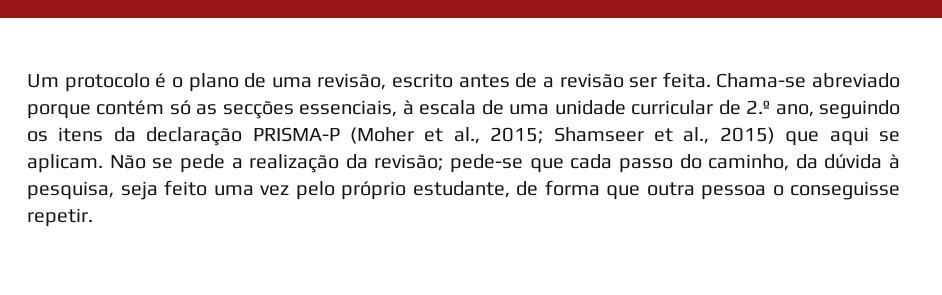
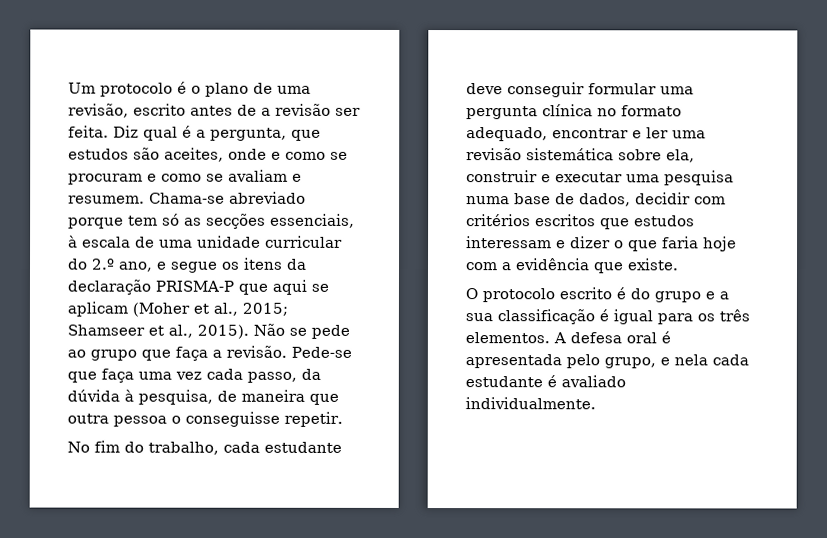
+ Diz qual é a pergunta, que estudos são aceites, onde e como se procuram e como se avaliam e resumem.
- Chama-se abreviado porque contém só as secções essenciais, à escala de uma unidade curricular de 2.º ano, seguindo os itens da declaração PRISMA-P (Moher et al., 2015; Shamseer et al., 2015) que aqui se aplicam. Não se pede a realização da revisão; pede-se que cada passo do caminho, da dúvida à pesquisa, seja feito uma vez pelo próprio estudante, de forma que outra pessoa o conseguisse repetir.
+ Chama-se abreviado porque tem só as secções essenciais, à escala de uma unidade curricular do 2.º ano, e segue os itens da declaração PRISMA-P que aqui se aplicam (Moher et al., 2015; Shamseer et al., 2015). Não se pede ao grupo que faça a revisão. Pede-se que faça uma vez cada passo, da dúvida à pesquisa, de maneira que outra pessoa o conseguisse repetir.
+ No fim do trabalho, cada estudante deve conseguir formular uma pergunta clínica no formato adequado, encontrar e ler uma revisão sistemática sobre ela, construir e executar uma pesquisa numa base de dados, decidir com critérios escritos que estudos interessam e dizer o que faria hoje com a evidência que existe.
+ O protocolo escrito é do grupo e a sua classificação é igual para os três elementos. A defesa oral é apresentada pelo grupo, e nela cada estudante é avaliado individualmente.

